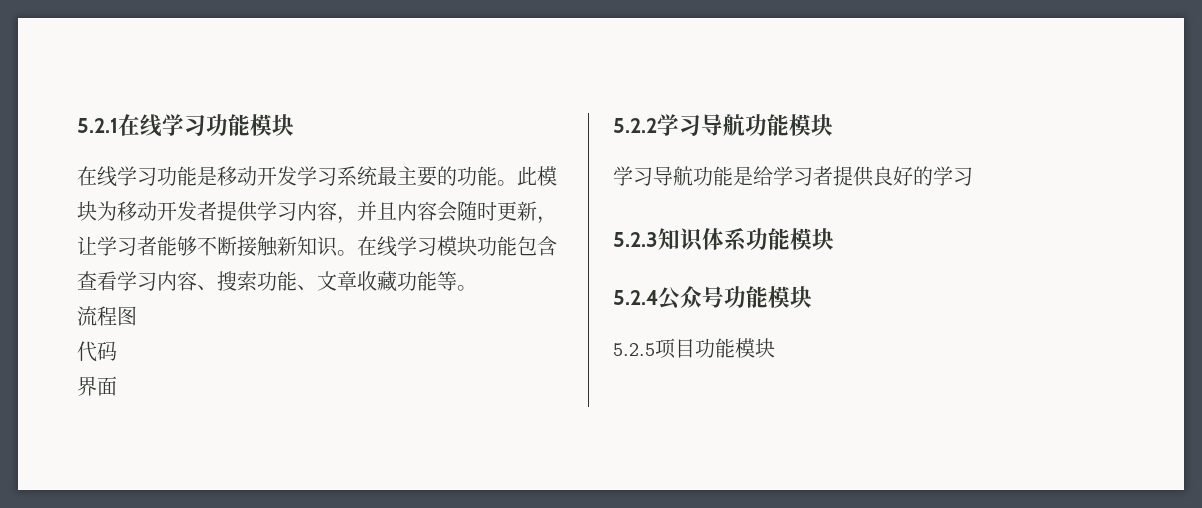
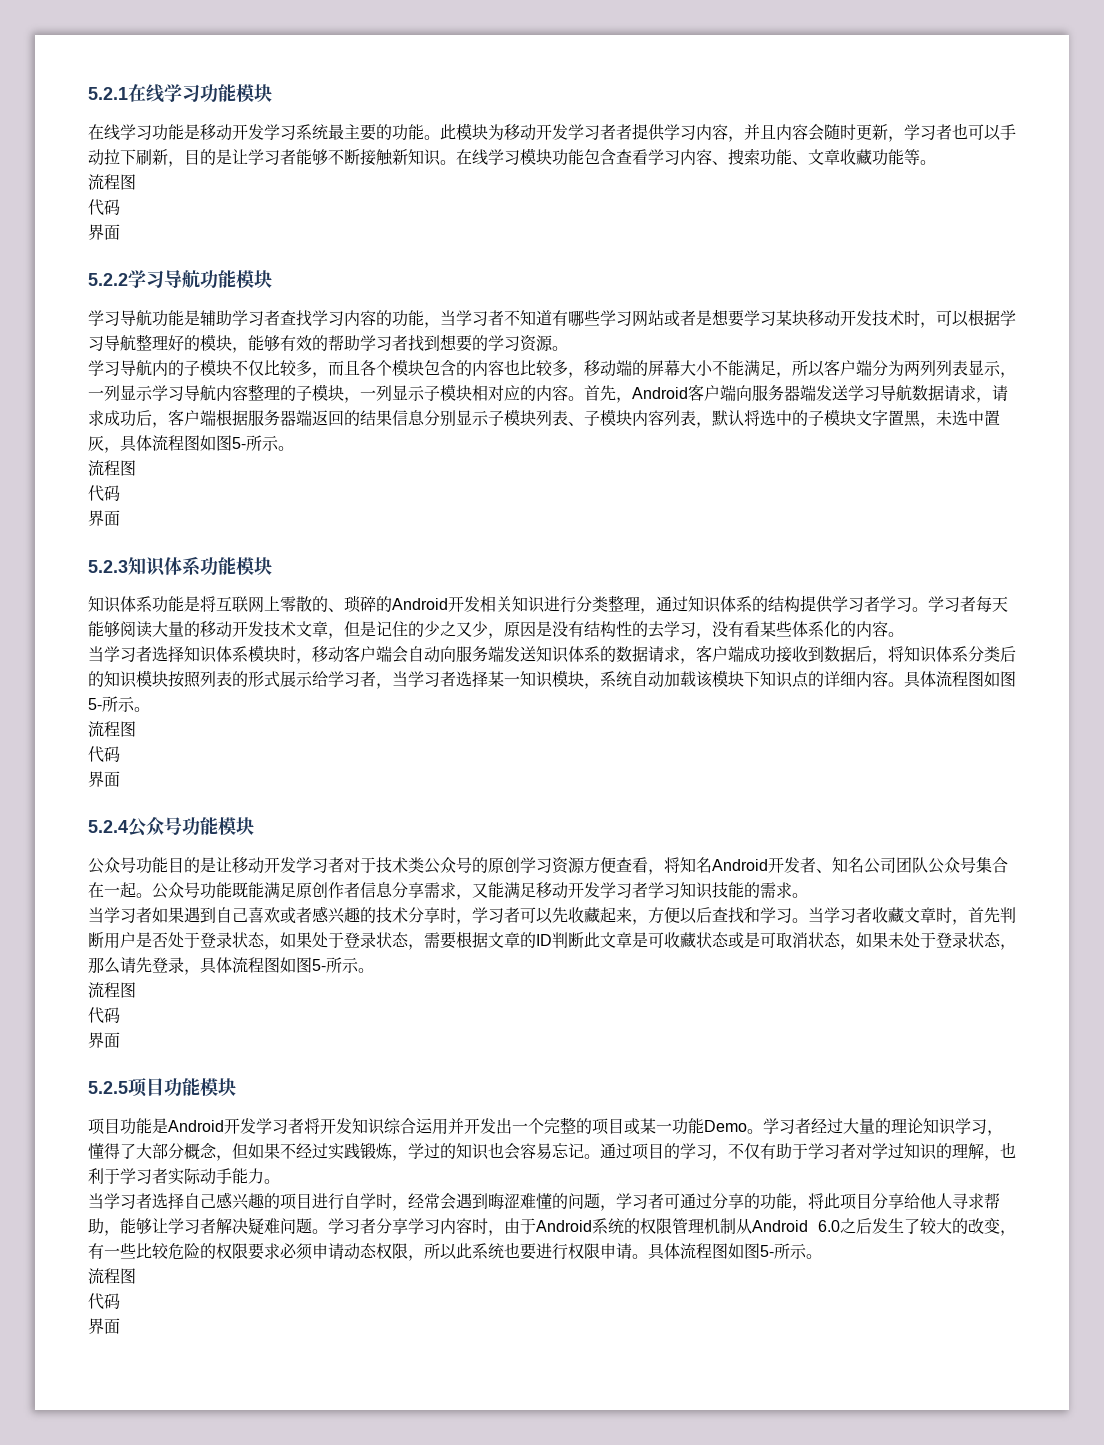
- 此模块为移动开发者提供学习内容，并且内容会随时更新，让学习者能够不断接触新知识。
+ 此模块为移动开发学习者者提供学习内容，并且内容会随时更新，学习者也可以手动拉下刷新，目的是让学习者能够不断接触新知识。
- 学习导航功能是给学习者提供良好的学习
+ 学习导航功能是辅助学习者查找学习内容的功能，当学习者不知道有哪些学习网站或者是想要学习某块移动开发技术时，可以根据学习导航整理好的模块，能够有效的帮助学习者找到想要的学习资源。
+ 学习导航内的子模块不仅比较多，而且各个模块包含的内容也比较多，移动端的屏幕大小不能满足，所以客户端分为两列列表显示，一列显示学习导航内容整理的子模块，一列显示子模块相对应的内容。首先，Android客户端向服务器端发送学习导航数据请求，请求成功后，客户端根据服务器端返回的结果信息分别显示子模块列表、子模块内容列表，默认将选中的子模块文字置黑，未选中置灰，具体流程图如图5-所示。
+ 流程图
+ 代码
+ 界面
+ 知识体系功能是将互联网上零散的、琐碎的Android开发相关知识进行分类整理，通过知识体系的结构提供学习者学习。学习者每天能够阅读大量的移动开发技术文章，但是记住的少之又少，原因是没有结构性的去学习，没有看某些体系化的内容。
+ 当学习者选择知识体系模块时，移动客户端会自动向服务端发送知识体系的数据请求，客户端成功接收到数据后，将知识体系分类后的知识模块按照列表的形式展示给学习者，当学习者选择某一知识模块，系统自动加载该模块下知识点的详细内容。具体流程图如图5-所示。
+ 流程图
+ 代码
+ 界面
+ 公众号功能目的是让移动开发学习者对于技术类公众号的原创学习资源方便查看，将知名Android开发者、知名公司团队公众号集合在一起。公众号功能既能满足原创作者信息分享需求，又能满足移动开发学习者学习知识技能的需求。
+ 当学习者如果遇到自己喜欢或者感兴趣的技术分享时，学习者可以先收藏起来，方便以后查找和学习。当学习者收藏文章时，首先判断用户是否处于登录状态，如果处于登录状态，需要根据文章的ID判断此文章是可收藏状态或是可取消状态，如果未处于登录状态，那么请先登录，具体流程图如图5-所示。
+ 流程图
+ 代码
+ 界面
  5.2.5项目功能模块
+ 项目功能是Android开发学习者将开发知识综合运用并开发出一个完整的项目或某一功能Demo。学习者经过大量的理论知识学习，懂得了大部分概念，但如果不经过实践锻炼，学过的知识也会容易忘记。通过项目的学习，不仅有助于学习者对学过知识的理解，也利于学习者实际动手能力。
+ 当学习者选择自己感兴趣的项目进行自学时，经常会遇到晦涩难懂的问题，学习者可通过分享的功能，将此项目分享给他人寻求帮助，能够让学习者解决疑难问题。学习者分享学习内容时，由于Android系统的权限管理机制从Android 6.0之后发生了较大的改变，有一些比较危险的权限要求必须申请动态权限，所以此系统也要进行权限申请。具体流程图如图5-所示。
+ 流程图
+ 代码
+ 界面

